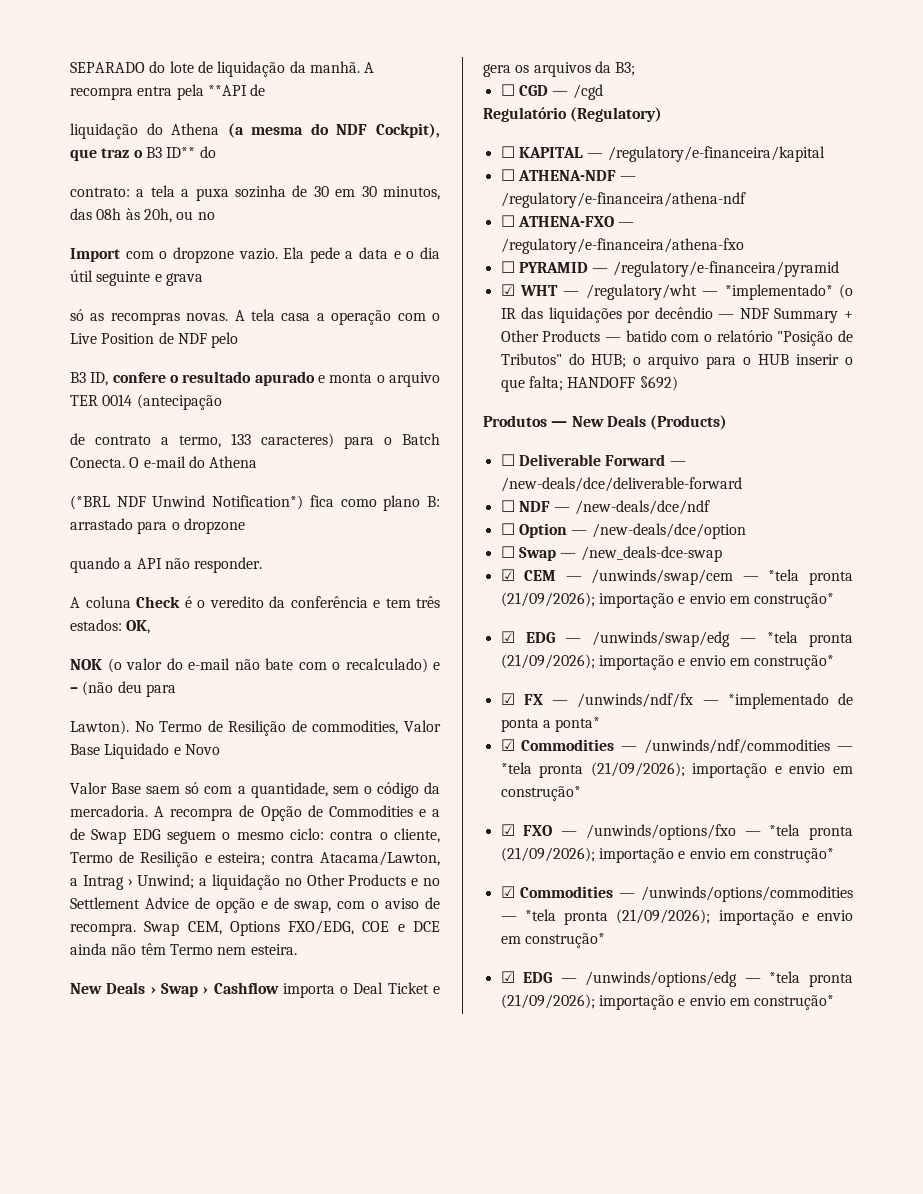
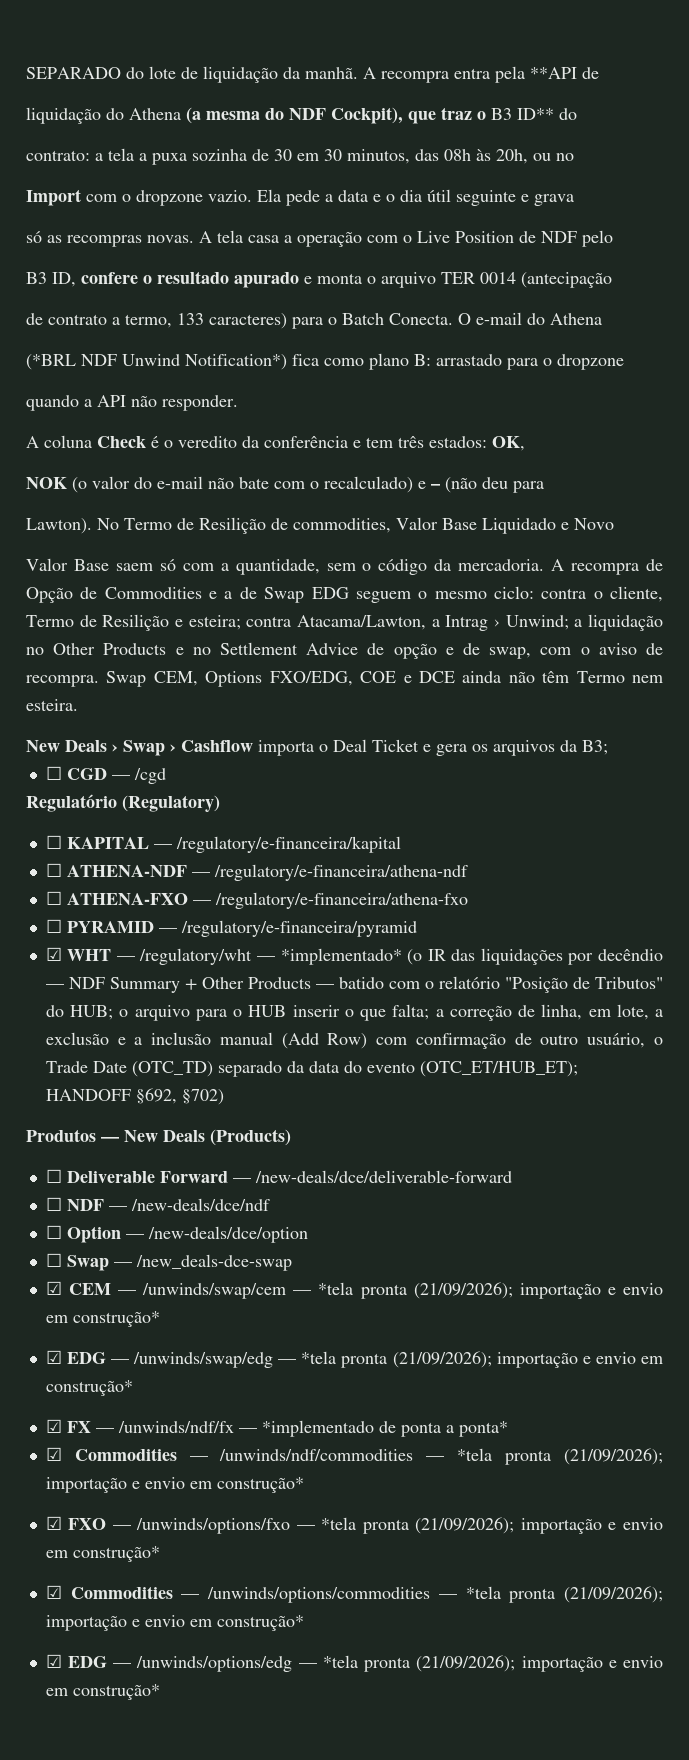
- ☑ WHT — /regulatory/wht — *implementado* (o IR das liquidações por decêndio — NDF Summary + Other Products — batido com o relatório "Posição de Tributos" do HUB; o arquivo para o HUB inserir o que falta; HANDOFF §692)
+ ☑ WHT — /regulatory/wht — *implementado* (o IR das liquidações por decêndio — NDF Summary + Other Products — batido com o relatório "Posição de Tributos" do HUB; o arquivo para o HUB inserir o que falta; a correção de linha, em lote, a exclusão e a inclusão manual (Add Row) com confirmação de outro usuário, o Trade Date (OTC_TD) separado da data do evento (OTC_ET/HUB_ET); HANDOFF §692, §702)

